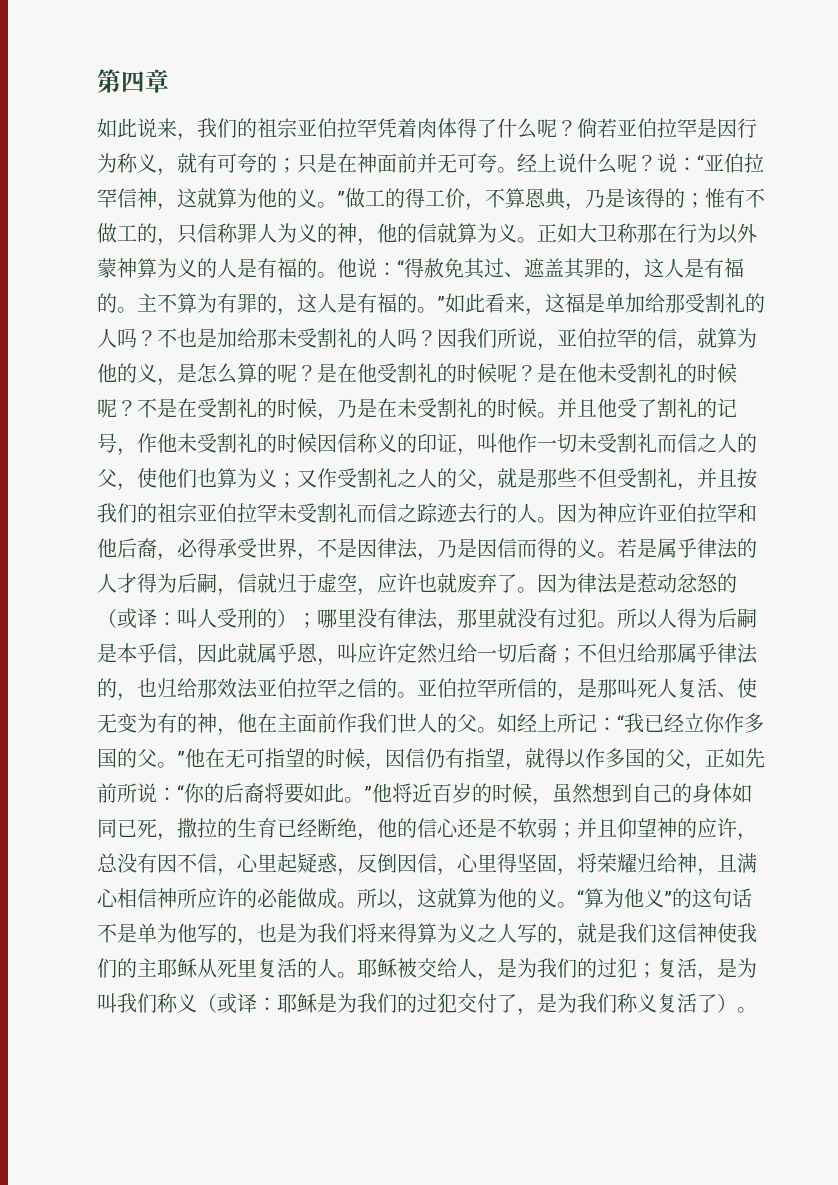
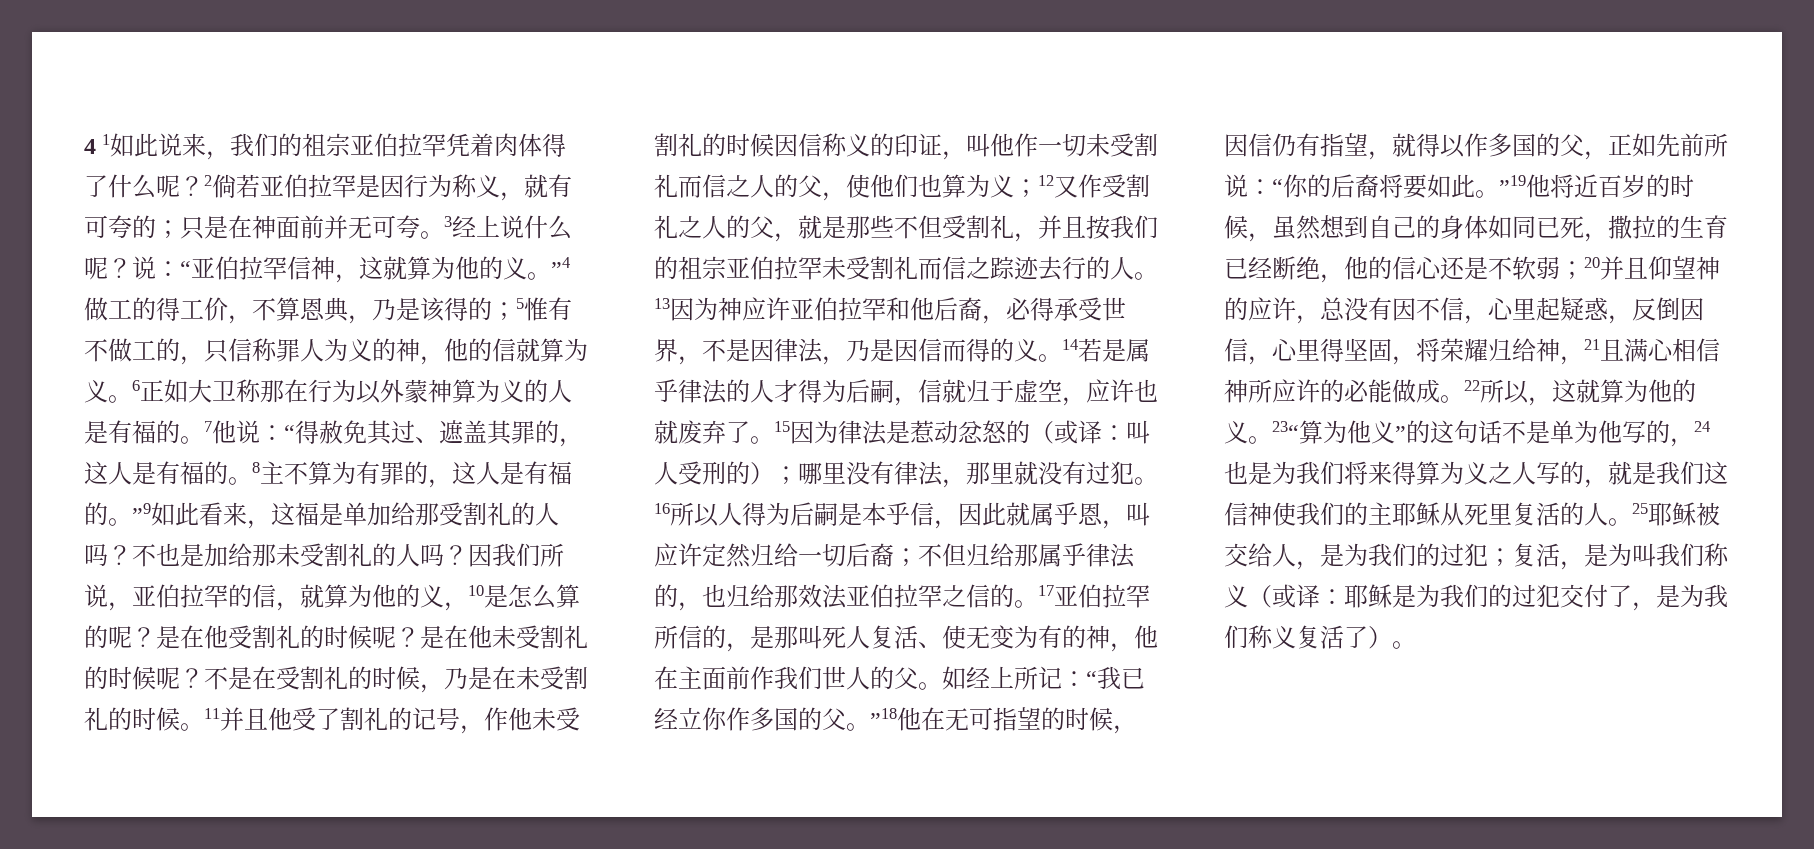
- 第四章
- 如此说来，我们的祖宗亚伯拉罕凭着肉体得了什么呢？
+ 4 1如此说来，我们的祖宗亚伯拉罕凭着肉体得了什么呢？
- 倘若亚伯拉罕是因行为称义，就有可夸的；只是在神面前并无可夸。
+ 2倘若亚伯拉罕是因行为称义，就有可夸的；只是在神面前并无可夸。
- 经上说什么呢？
+ 3经上说什么呢？
- 说：“亚伯拉罕信神，这就算为他的义。”做工的得工价，不算恩典，乃是该得的；惟有不做工的，只信称罪人为义的神，他的信就算为义。
+ 说：“亚伯拉罕信神，这就算为他的义。”4做工的得工价，不算恩典，乃是该得的；5惟有不做工的，只信称罪人为义的神，他的信就算为义。
- 正如大卫称那在行为以外蒙神算为义的人是有福的。
+ 6正如大卫称那在行为以外蒙神算为义的人是有福的。
- 他说：“得赦免其过、遮盖其罪的，这人是有福的。
+ 7他说：“得赦免其过、遮盖其罪的，这人是有福的。
- 主不算为有罪的，这人是有福的。”如此看来，这福是单加给那受割礼的人吗？
+ 8主不算为有罪的，这人是有福的。”9如此看来，这福是单加给那受割礼的人吗？
- 因我们所说，亚伯拉罕的信，就算为他的义，是怎么算的呢？
+ 因我们所说，亚伯拉罕的信，就算为他的义，10是怎么算的呢？
- 并且他受了割礼的记号，作他未受割礼的时候因信称义的印证，叫他作一切未受割礼而信之人的父，使他们也算为义；又作受割礼之人的父，就是那些不但受割礼，并且按我们的祖宗亚伯拉罕未受割礼而信之踪迹去行的人。
+ 11并且他受了割礼的记号，作他未受割礼的时候因信称义的印证，叫他作一切未受割礼而信之人的父，使他们也算为义；12又作受割礼之人的父，就是那些不但受割礼，并且按我们的祖宗亚伯拉罕未受割礼而信之踪迹去行的人。
- 因为神应许亚伯拉罕和他后裔，必得承受世界，不是因律法，乃是因信而得的义。
+ 13因为神应许亚伯拉罕和他后裔，必得承受世界，不是因律法，乃是因信而得的义。
- 若是属乎律法的人才得为后嗣，信就归于虚空，应许也就废弃了。
+ 14若是属乎律法的人才得为后嗣，信就归于虚空，应许也就废弃了。
- 因为律法是惹动忿怒的（或译：叫人受刑的）；哪里没有律法，那里就没有过犯。
+ 15因为律法是惹动忿怒的（或译：叫人受刑的）；哪里没有律法，那里就没有过犯。
- 所以人得为后嗣是本乎信，因此就属乎恩，叫应许定然归给一切后裔；不但归给那属乎律法的，也归给那效法亚伯拉罕之信的。
+ 16所以人得为后嗣是本乎信，因此就属乎恩，叫应许定然归给一切后裔；不但归给那属乎律法的，也归给那效法亚伯拉罕之信的。
- 亚伯拉罕所信的，是那叫死人复活、使无变为有的神，他在主面前作我们世人的父。
+ 17亚伯拉罕所信的，是那叫死人复活、使无变为有的神，他在主面前作我们世人的父。
- “我已经立你作多国的父。”他在无可指望的时候，因信仍有指望，就得以作多国的父，正如先前所说：
+ “我已经立你作多国的父。”18他在无可指望的时候，因信仍有指望，就得以作多国的父，正如先前所说：
- “你的后裔将要如此。”他将近百岁的时候，虽然想到自己的身体如同已死，撒拉的生育已经断绝，他的信心还是不软弱；
+ “你的后裔将要如此。”19他将近百岁的时候，虽然想到自己的身体如同已死，撒拉的生育已经断绝，他的信心还是不软弱；
- 并且仰望神的应许，总没有因不信，心里起疑惑，反倒因信，心里得坚固，将荣耀归给神，且满心相信神所应许的必能做成。
+ 20并且仰望神的应许，总没有因不信，心里起疑惑，反倒因信，心里得坚固，将荣耀归给神，21且满心相信神所应许的必能做成。
- 所以，这就算为他的义。
+ 22所以，这就算为他的义。
- “算为他义”的这句话不是单为他写的，也是为我们将来得算为义之人写的，就是我们这信神使我们的主耶稣从死里复活的人。
+ 23“算为他义”的这句话不是单为他写的，24也是为我们将来得算为义之人写的，就是我们这信神使我们的主耶稣从死里复活的人。
- 耶稣被交给人，是为我们的过犯；复活，是为叫我们称义（或译：耶稣是为我们的过犯交付了，是为我们称义复活了）。
+ 25耶稣被交给人，是为我们的过犯；复活，是为叫我们称义（或译：耶稣是为我们的过犯交付了，是为我们称义复活了）。

